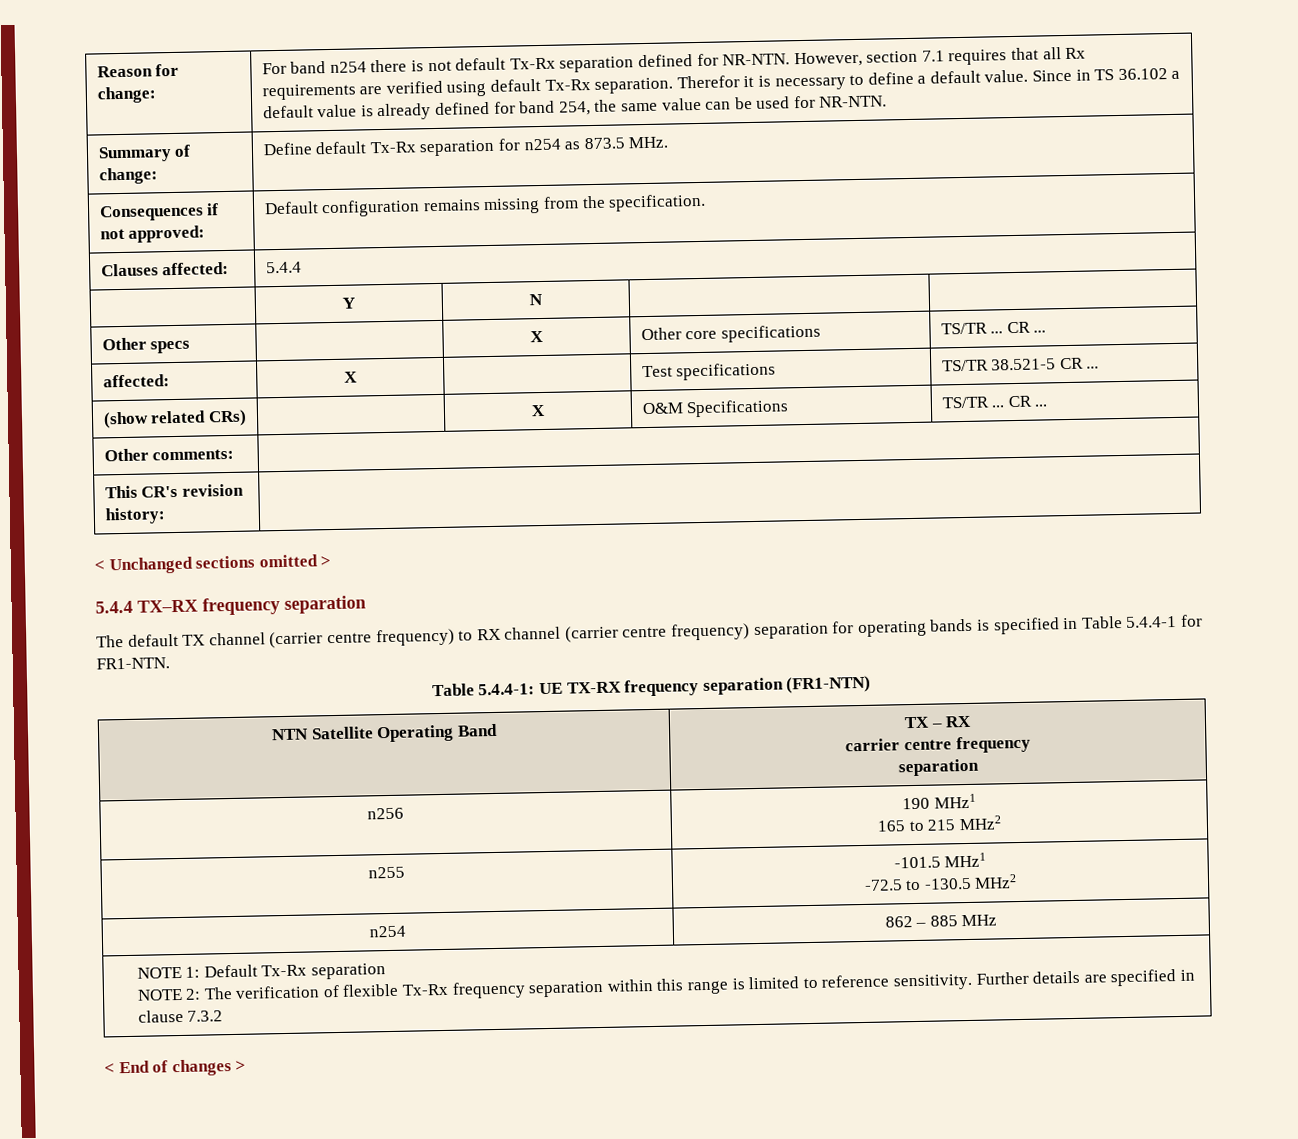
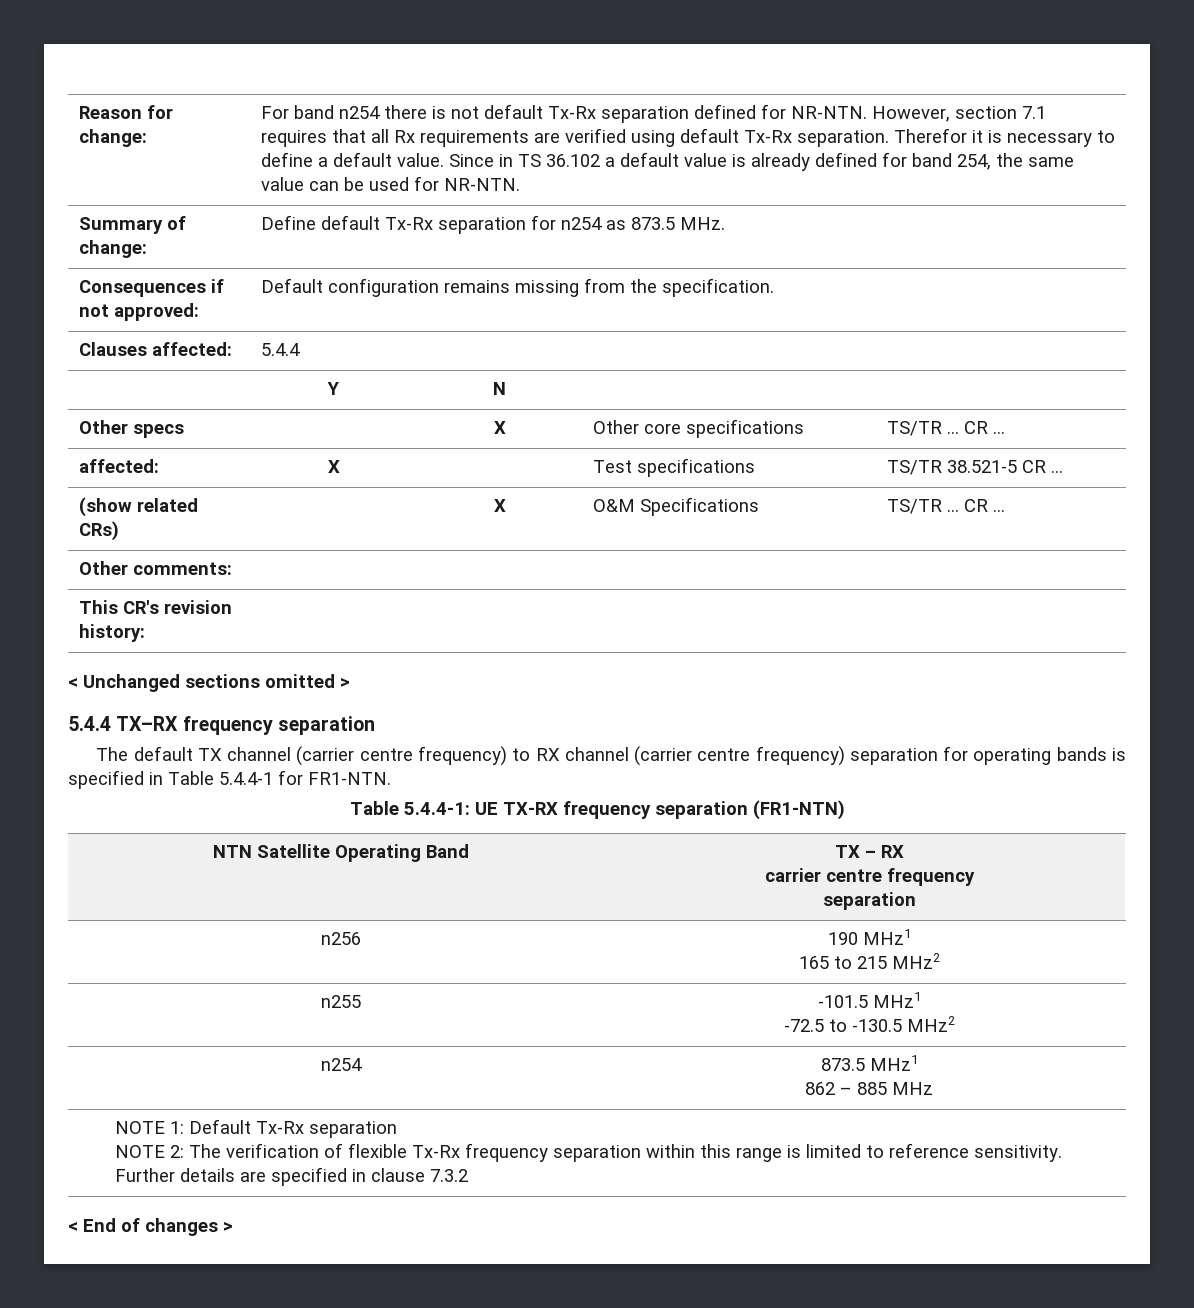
- n254 | 862 – 885 MHz
+ n254 | 873.5 MHz1
+ 862 – 885 MHz

